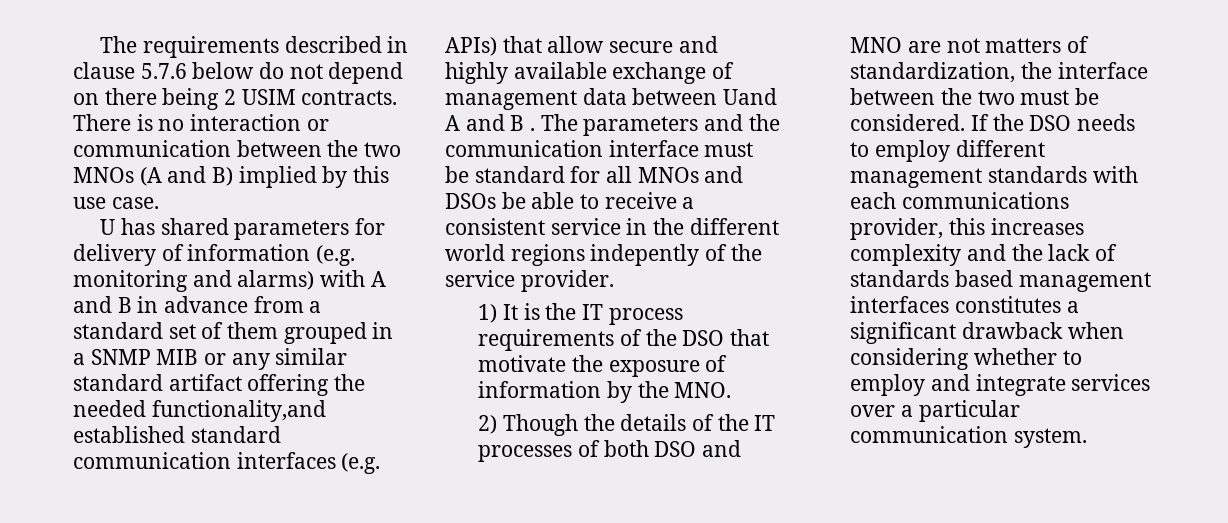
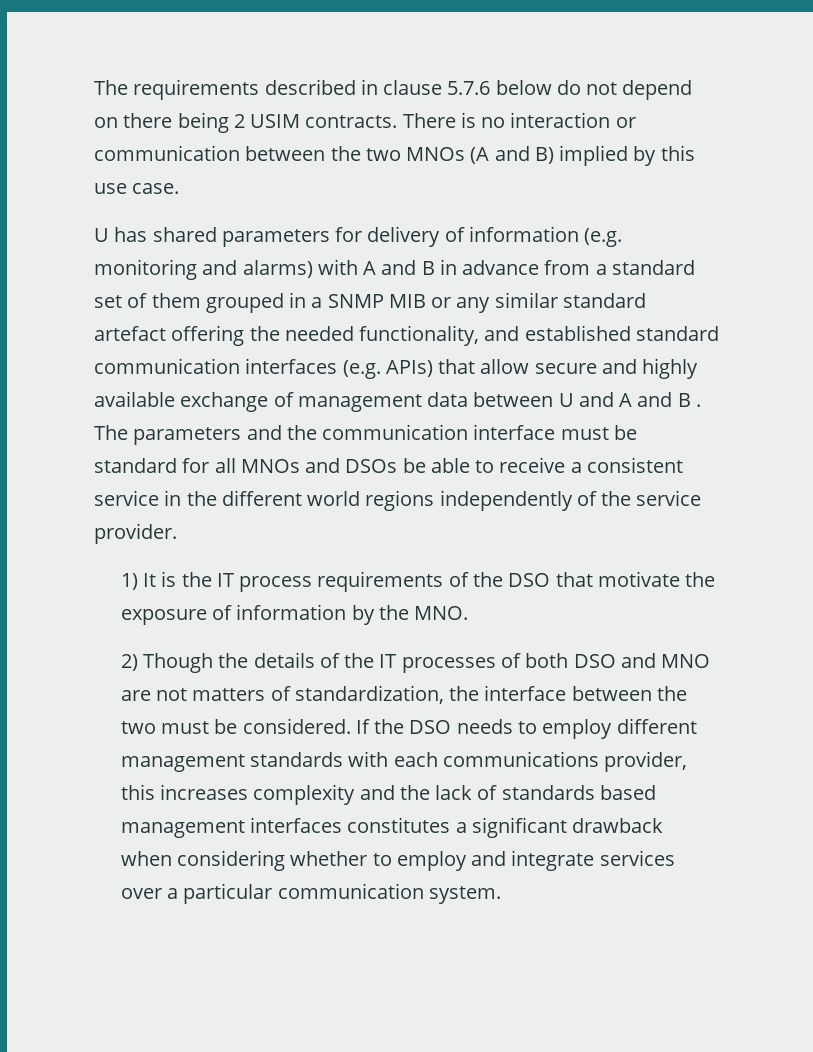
- U has shared parameters for delivery of information (e.g. monitoring and alarms) with A and B in advance from a standard set of them grouped in a SNMP MIB or any similar standard artifact offering the needed functionality,and established standard communication interfaces (e.g. APIs) that allow secure and highly available exchange of management data between Uand A and B .
+ U has shared parameters for delivery of information (e.g. monitoring and alarms) with A and B in advance from a standard set of them grouped in a SNMP MIB or any similar standard artefact offering the needed functionality, and established standard communication interfaces (e.g. APIs) that allow secure and highly available exchange of management data between U and A and B .
- The parameters and the communication interface must be standard for all MNOs and DSOs be able to receive a consistent service in the different world regions indepently of the service provider.
+ The parameters and the communication interface must be standard for all MNOs and DSOs be able to receive a consistent service in the different world regions independently of the service provider.

